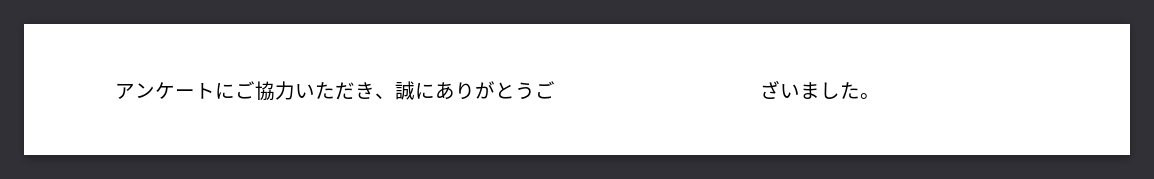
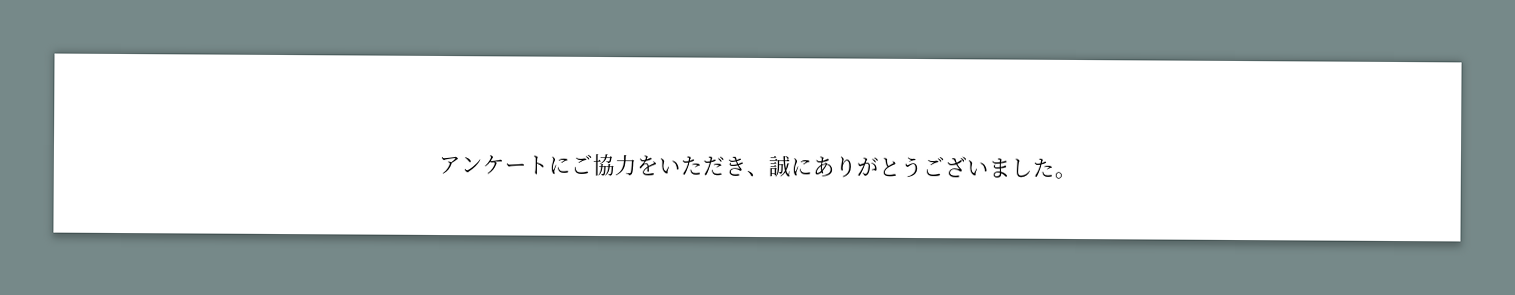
- アンケートにご協力いただき、誠にありがとうございました。
+ アンケートにご協力をいただき、誠にありがとうございました。

